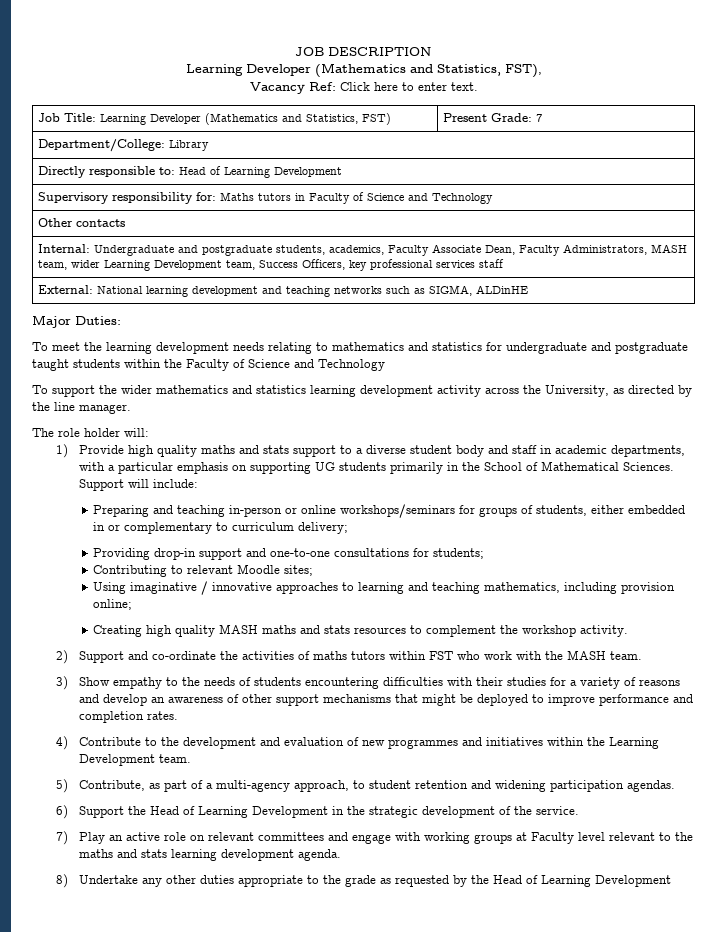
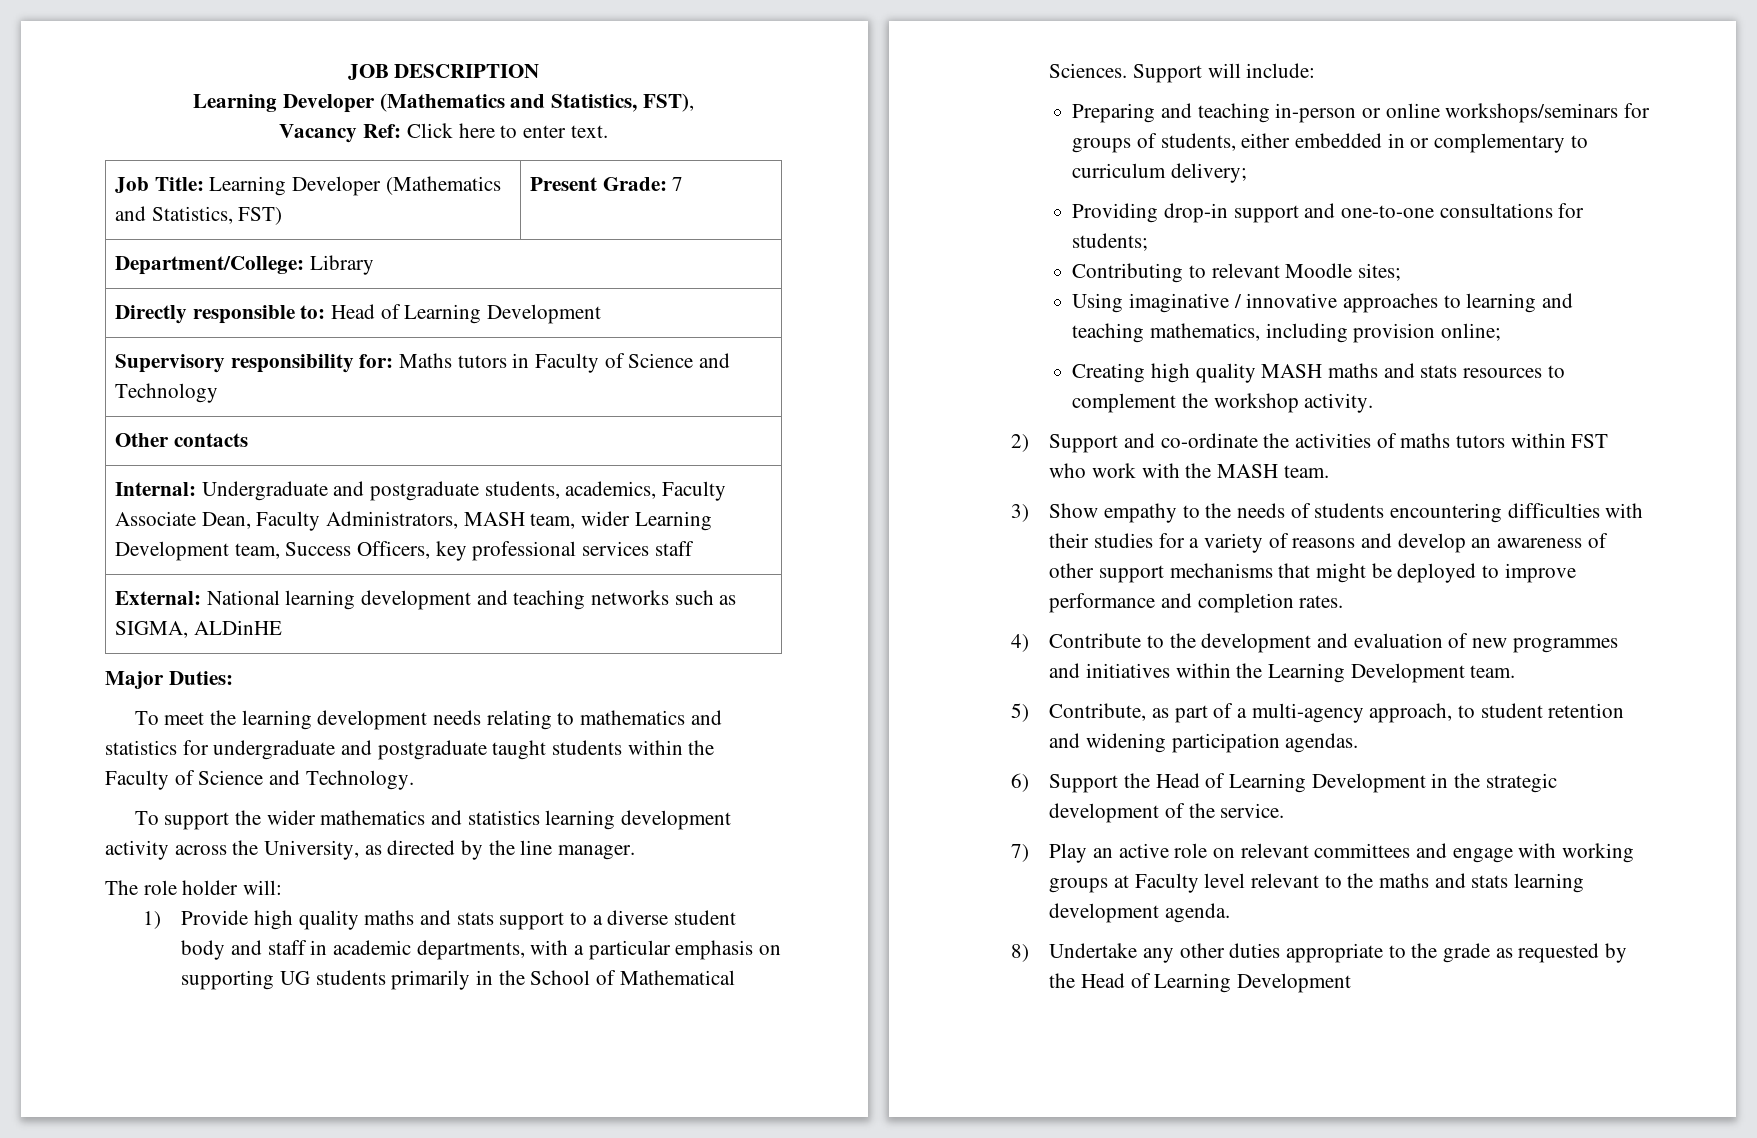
- To meet the learning development needs relating to mathematics and statistics for undergraduate and postgraduate taught students within the Faculty of Science and Technology
+ To meet the learning development needs relating to mathematics and statistics for undergraduate and postgraduate taught students within the Faculty of Science and Technology.

